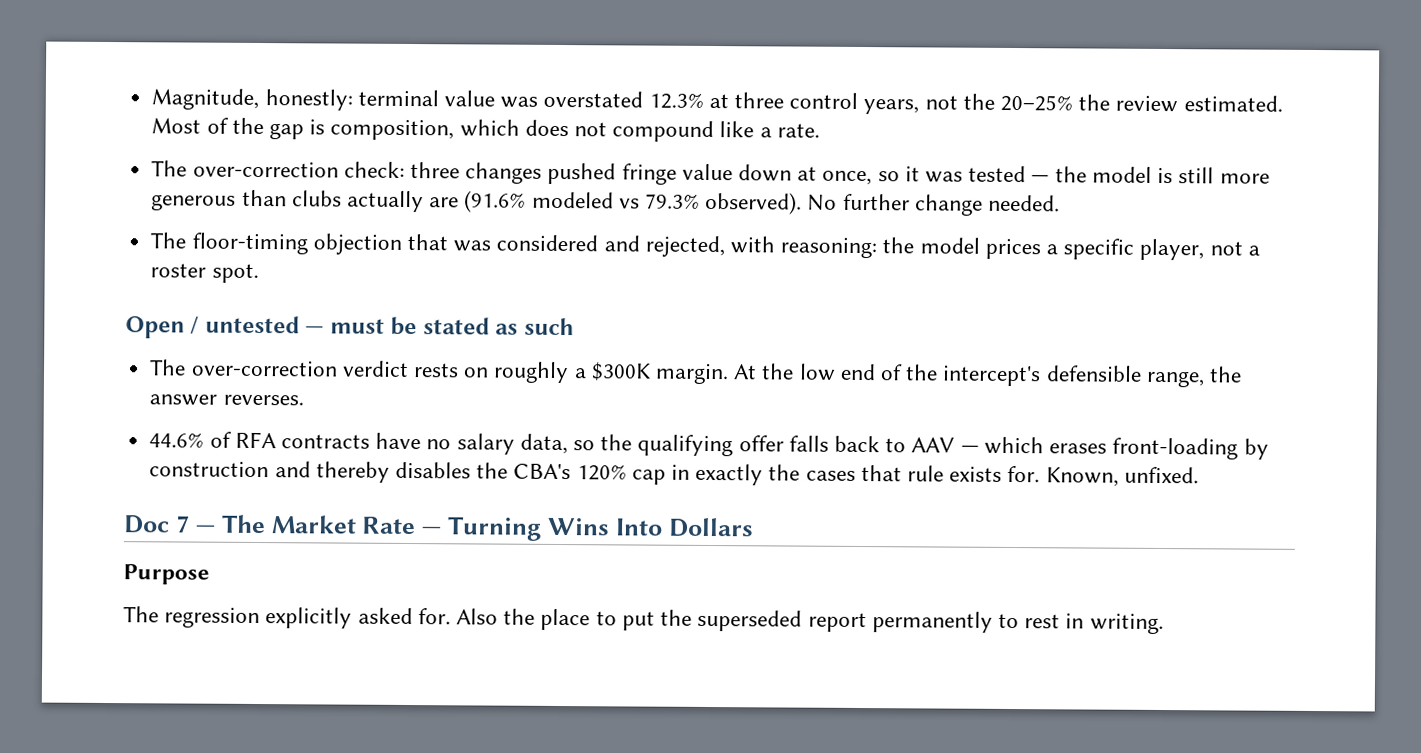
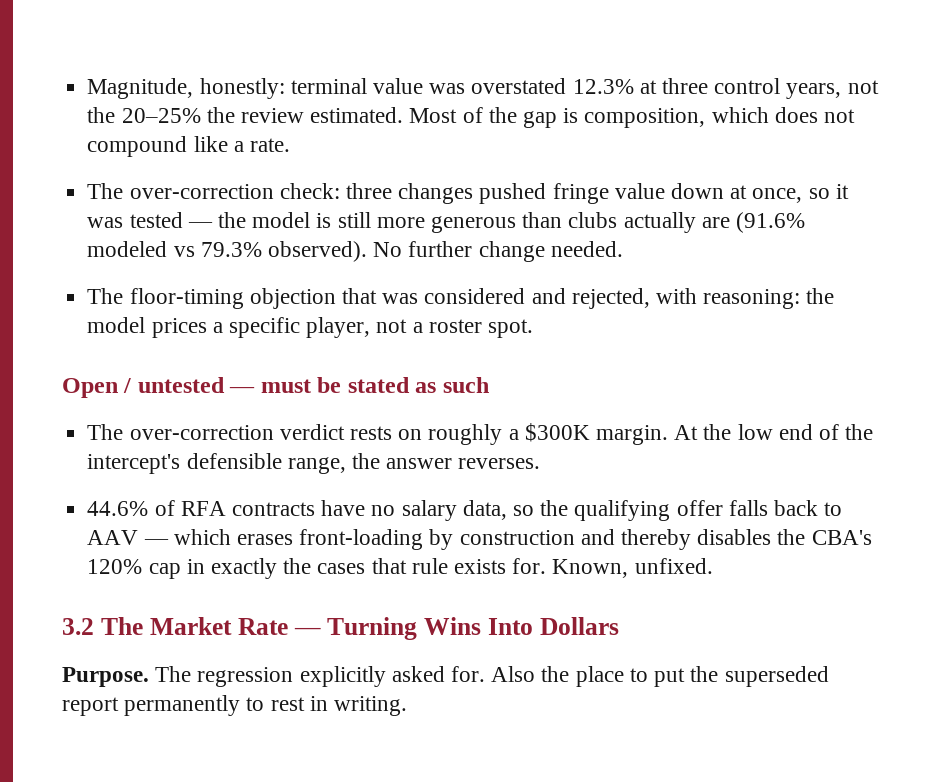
- Doc 7 — The Market Rate — Turning Wins Into Dollars
+ 3.2 The Market Rate — Turning Wins Into Dollars
- Purpose
- The regression explicitly asked for.
+ Purpose. The regression explicitly asked for.

